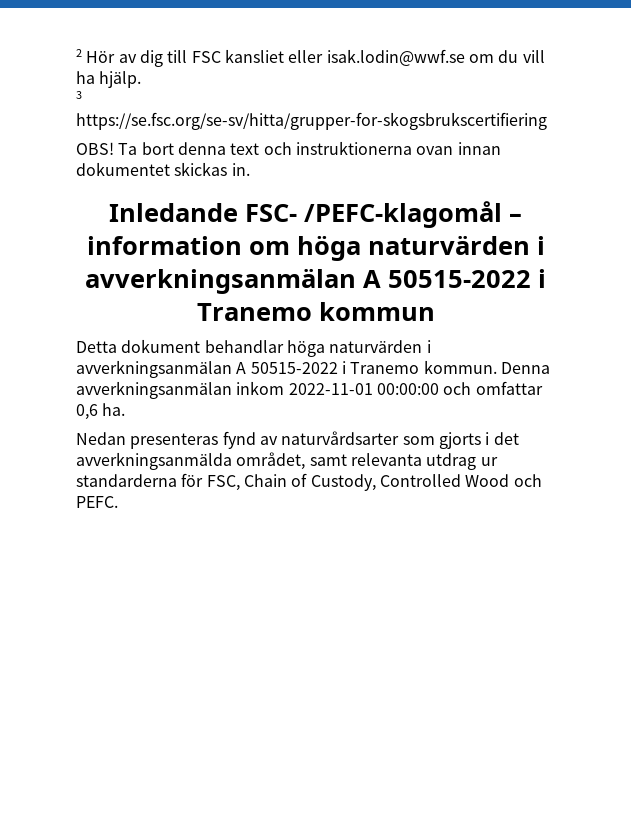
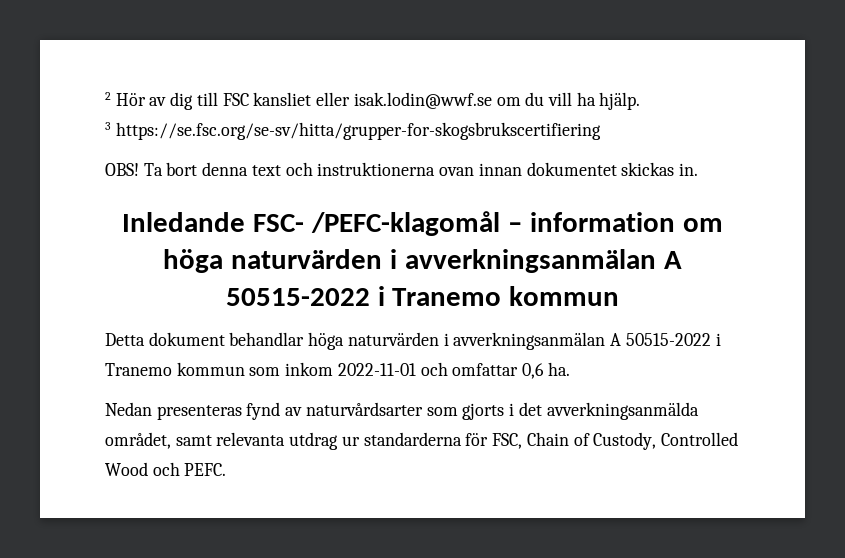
- Detta dokument behandlar höga naturvärden i avverkningsanmälan A 50515-2022 i Tranemo kommun. Denna avverkningsanmälan inkom 2022-11-01 00:00:00 och omfattar 0,6 ha.
+ Detta dokument behandlar höga naturvärden i avverkningsanmälan A 50515-2022 i Tranemo kommun som inkom 2022-11-01 och omfattar 0,6 ha.

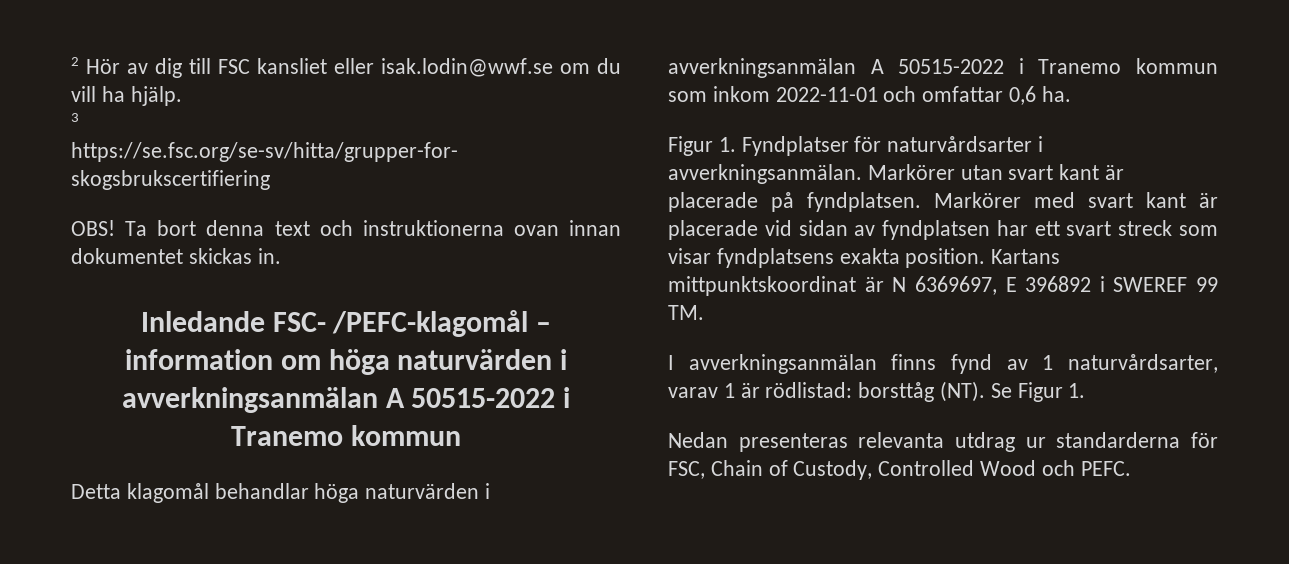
- Detta dokument behandlar höga naturvärden i avverkningsanmälan A 50515-2022 i Tranemo kommun som inkom 2022-11-01 och omfattar 0,6 ha.
+ Detta klagomål behandlar höga naturvärden i avverkningsanmälan A 50515-2022 i Tranemo kommun som inkom 2022-11-01 och omfattar 0,6 ha.
- Nedan presenteras fynd av naturvårdsarter som gjorts i det avverkningsanmälda området, samt relevanta utdrag ur standarderna för FSC, Chain of Custody, Controlled Wood och PEFC.
+ Figur 1. Fyndplatser för naturvårdsarter i avverkningsanmälan. Markörer utan svart kant är placerade på fyndplatsen. Markörer med svart kant är placerade vid sidan av fyndplatsen har ett svart streck som visar fyndplatsens exakta position. Kartans mittpunktskoordinat är N 6369697, E 396892 i SWEREF 99 TM.
+ I avverkningsanmälan finns fynd av 1 naturvårdsarter, varav 1 är rödlistad: borsttåg (NT). Se Figur 1.
+ Nedan presenteras relevanta utdrag ur standarderna för FSC, Chain of Custody, Controlled Wood och PEFC.

